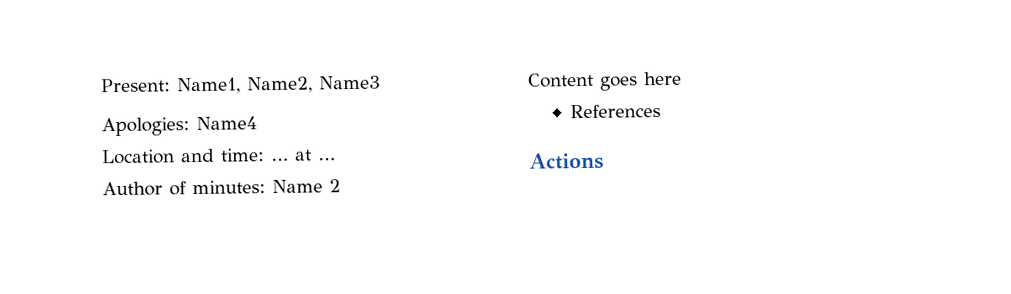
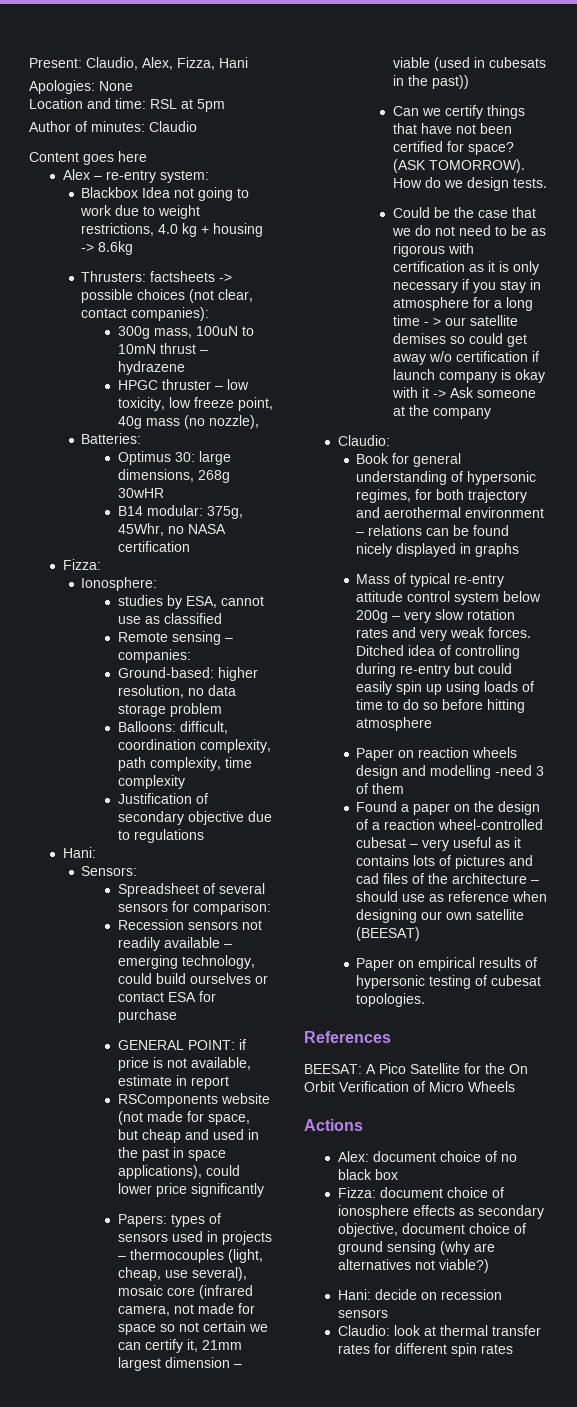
- Present: Name1, Name2, Name3
- Apologies: Name4
+ Present: Claudio, Alex, Fizza, Hani
+ Apologies: None
- Location and time: … at …
+ Location and time: RSL at 5pm
- Author of minutes: Name 2
+ Author of minutes: Claudio
+ Alex – re-entry system:
+ Blackbox Idea not going to work due to weight restrictions, 4.0 kg + housing -> 8.6kg
+ Thrusters: factsheets -> possible choices (not clear, contact companies):
+ 300g mass, 100uN to 10mN thrust – hydrazene
+ HPGC thruster – low toxicity, low freeze point, 40g mass (no nozzle),
+ Batteries:
+ Optimus 30: large dimensions, 268g 30wHR
+ B14 modular: 375g, 45Whr, no NASA certification
+ Fizza:
+ Ionosphere:
+ studies by ESA, cannot use as classified
+ Remote sensing – companies:
+ Ground-based: higher resolution, no data storage problem
+ Balloons: difficult, coordination complexity, path complexity, time complexity
+ Justification of secondary objective due to regulations
+ Hani:
+ Sensors:
+ Spreadsheet of several sensors for comparison:
+ Recession sensors not readily available – emerging technology, could build ourselves or contact ESA for purchase
+ GENERAL POINT: if price is not available, estimate in report
+ RSComponents website (not made for space, but cheap and used in the past in space applications), could lower price significantly
+ Papers: types of sensors used in projects – thermocouples (light, cheap, use several), mosaic core (infrared camera, not made for space so not certain we can certify it, 21mm largest dimension – viable (used in cubesats in the past))
+ Can we certify things that have not been certified for space? (ASK TOMORROW). How do we design tests.
+ Could be the case that we do not need to be as rigorous with certification as it is only necessary if you stay in atmosphere for a long time - > our satellite demises so could get away w/o certification if launch company is okay with it -> Ask someone at the company
+ Claudio:
+ Book for general understanding of hypersonic regimes, for both trajectory and aerothermal environment – relations can be found nicely displayed in graphs
+ Mass of typical re-entry attitude control system below 200g – very slow rotation rates and very weak forces. Ditched idea of controlling during re-entry but could easily spin up using loads of time to do so before hitting atmosphere
+ Paper on reaction wheels design and modelling -need 3 of them
+ Found a paper on the design of a reaction wheel-controlled cubesat – very useful as it contains lots of pictures and cad files of the architecture – should use as reference when designing our own satellite (BEESAT)
+ Paper on empirical results of hypersonic testing of cubesat topologies.
  References
+ BEESAT: A Pico Satellite for the On Orbit Verification of Micro Wheels
  Actions
+ Alex: document choice of no black box
+ Fizza: document choice of ionosphere effects as secondary objective, document choice of ground sensing (why are alternatives not viable?)
+ Hani: decide on recession sensors
+ Claudio: look at thermal transfer rates for different spin rates

